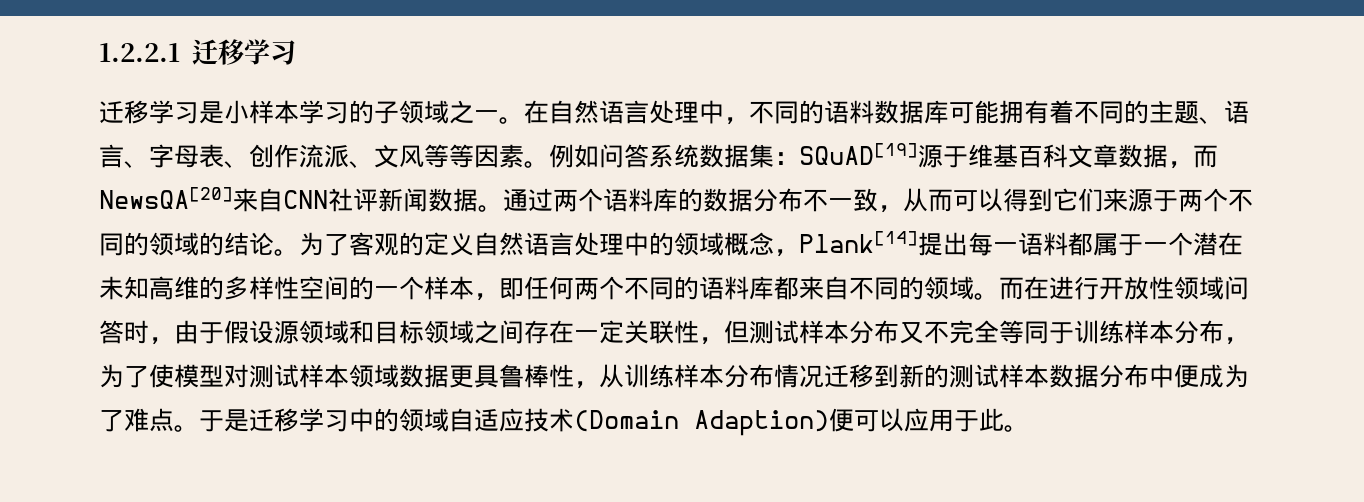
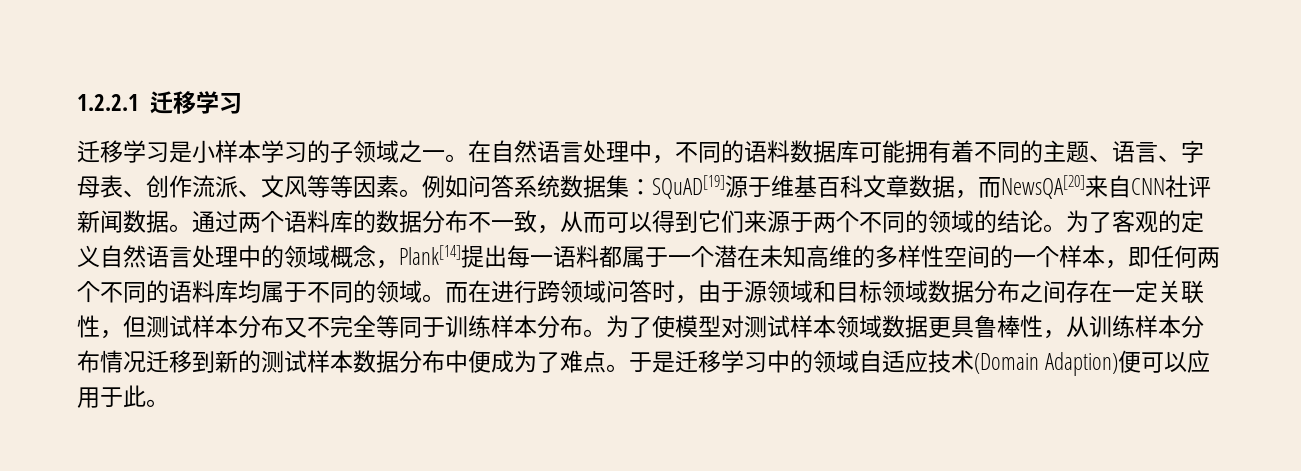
- 为了客观的定义自然语言处理中的领域概念，Plank[14]提出每一语料都属于一个潜在未知高维的多样性空间的一个样本，即任何两个不同的语料库都来自不同的领域。
+ 为了客观的定义自然语言处理中的领域概念，Plank[14]提出每一语料都属于一个潜在未知高维的多样性空间的一个样本，即任何两个不同的语料库均属于不同的领域。
- 而在进行开放性领域问答时，由于假设源领域和目标领域之间存在一定关联性，但测试样本分布又不完全等同于训练样本分布，为了使模型对测试样本领域数据更具鲁棒性，从训练样本分布情况迁移到新的测试样本数据分布中便成为了难点。
+ 而在进行跨领域问答时，由于源领域和目标领域数据分布之间存在一定关联性，但测试样本分布又不完全等同于训练样本分布。为了使模型对测试样本领域数据更具鲁棒性，从训练样本分布情况迁移到新的测试样本数据分布中便成为了难点。

